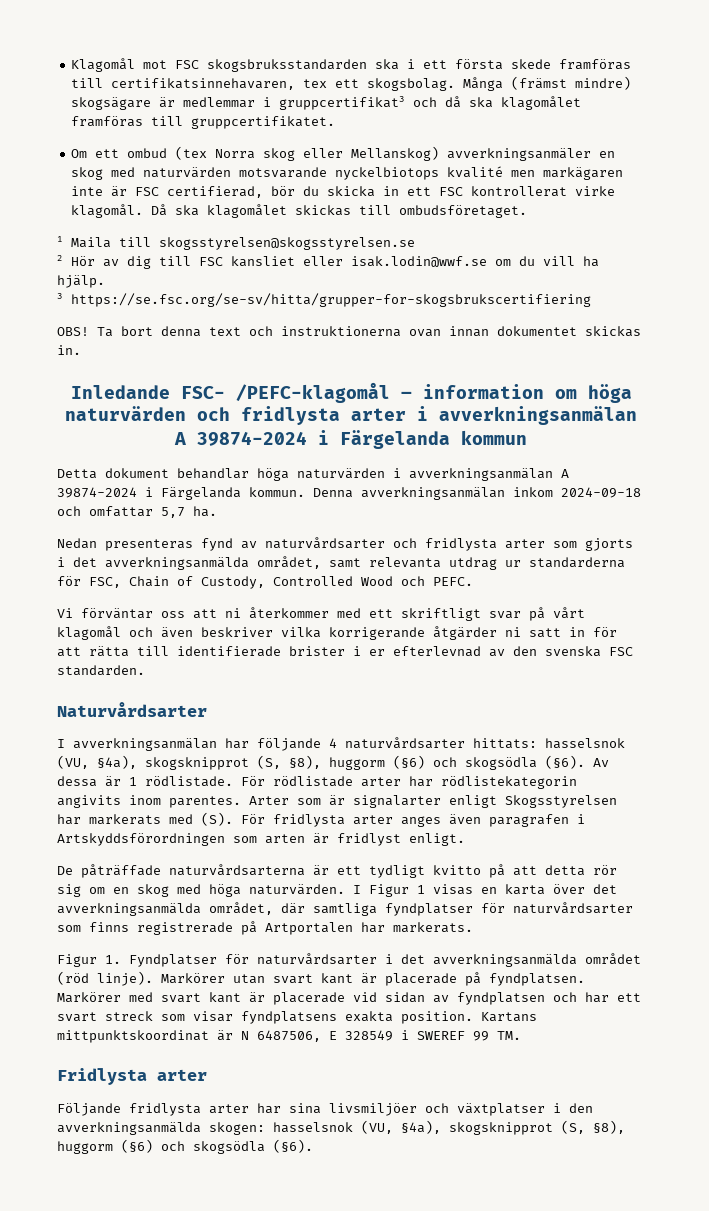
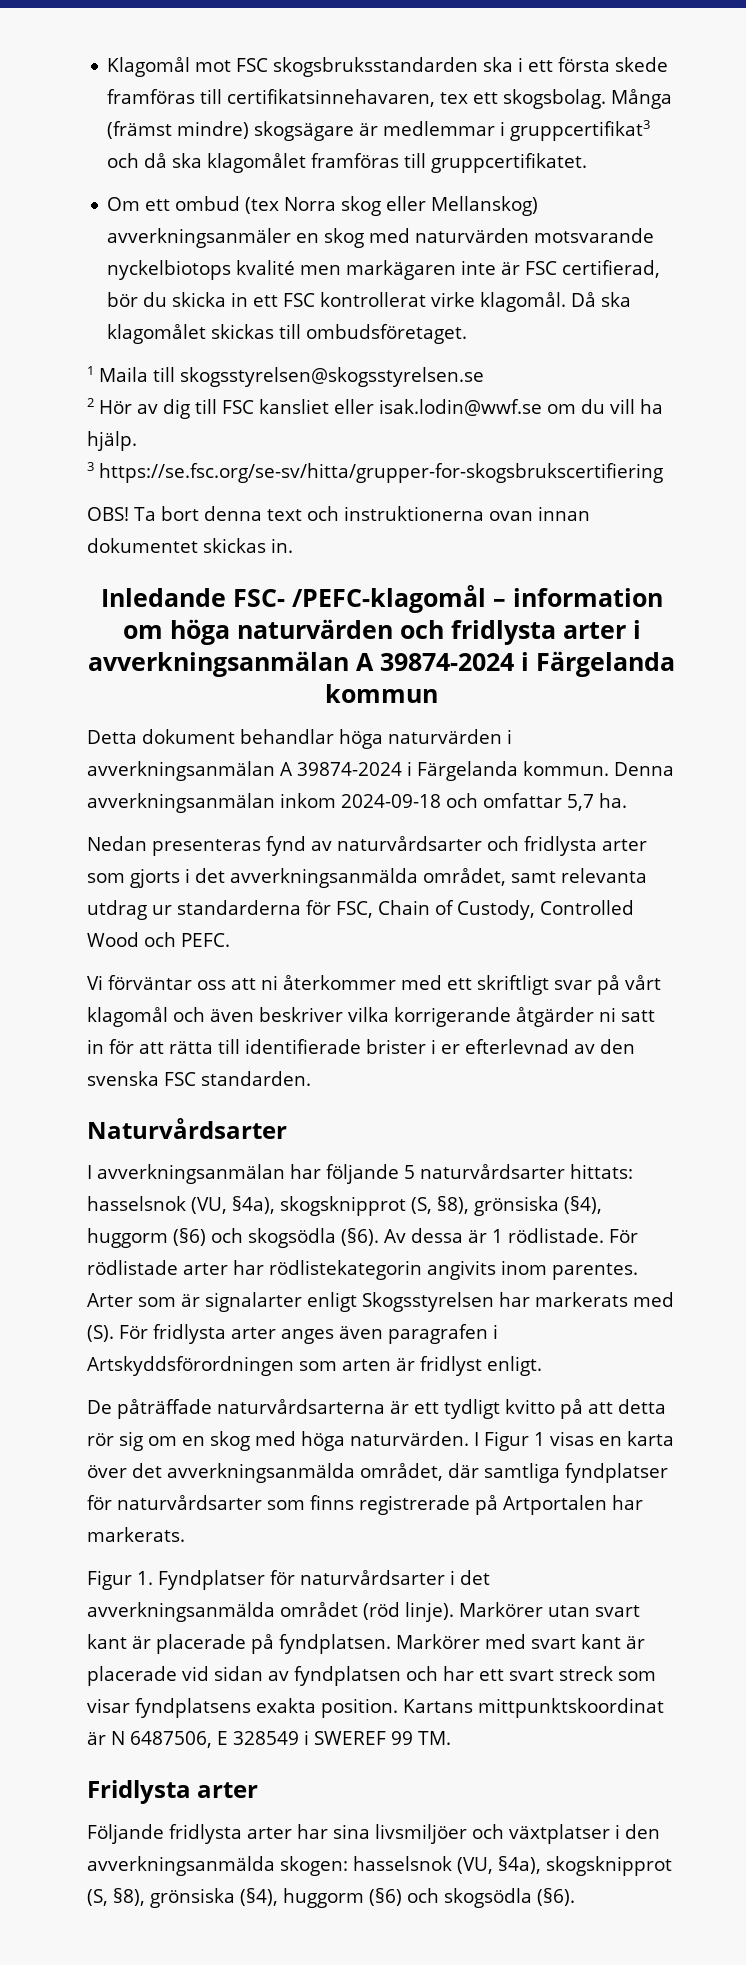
- I avverkningsanmälan har följande 4 naturvårdsarter hittats: hasselsnok (VU, §4a), skogsknipprot (S, §8), huggorm (§6) och skogsödla (§6).
+ I avverkningsanmälan har följande 5 naturvårdsarter hittats: hasselsnok (VU, §4a), skogsknipprot (S, §8), grönsiska (§4), huggorm (§6) och skogsödla (§6).
- Följande fridlysta arter har sina livsmiljöer och växtplatser i den avverkningsanmälda skogen: hasselsnok (VU, §4a), skogsknipprot (S, §8), huggorm (§6) och skogsödla (§6).
+ Följande fridlysta arter har sina livsmiljöer och växtplatser i den avverkningsanmälda skogen: hasselsnok (VU, §4a), skogsknipprot (S, §8), grönsiska (§4), huggorm (§6) och skogsödla (§6).

